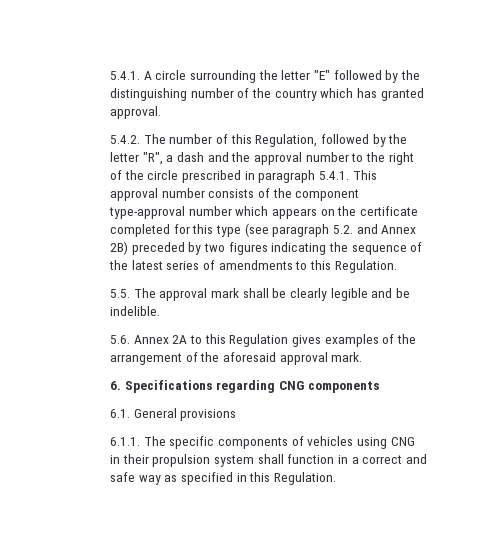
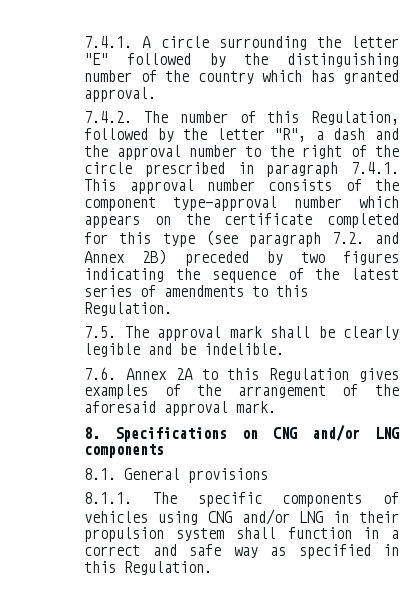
- 5.4.1. A circle surrounding the letter "E" followed by the distinguishing number of the country which has granted approval.
+ 7.4.1. A circle surrounding the letter "E" followed by the distinguishing number of the country which has granted approval.
- 5.4.2. The number of this Regulation, followed by the letter "R", a dash and the approval number to the right of the circle prescribed in paragraph 5.4.1. This approval number consists of the component type-approval number which appears on the certificate completed for this type (see paragraph 5.2. and Annex 2B) preceded by two figures indicating the sequence of the latest series of amendments to this Regulation.
+ 7.4.2. The number of this Regulation, followed by the letter "R", a dash and the approval number to the right of the circle prescribed in paragraph 7.4.1. This approval number consists of the component type-approval number which appears on the certificate completed for this type (see paragraph 7.2. and Annex 2B) preceded by two figures indicating the sequence of the latest series of amendments to this Regulation.
- 5.5. The approval mark shall be clearly legible and be indelible.
+ 7.5. The approval mark shall be clearly legible and be indelible.
- 5.6. Annex 2A to this Regulation gives examples of the arrangement of the aforesaid approval mark.
+ 7.6. Annex 2A to this Regulation gives examples of the arrangement of the aforesaid approval mark.
- 6. Specifications regarding CNG components
+ 8. Specifications on CNG and/or LNG components
- 6.1. General provisions
+ 8.1. General provisions
- 6.1.1. The specific components of vehicles using CNG in their propulsion system shall function in a correct and safe way as specified in this Regulation.
+ 8.1.1. The specific components of vehicles using CNG and/or LNG in their propulsion system shall function in a correct and safe way as specified in this Regulation.

